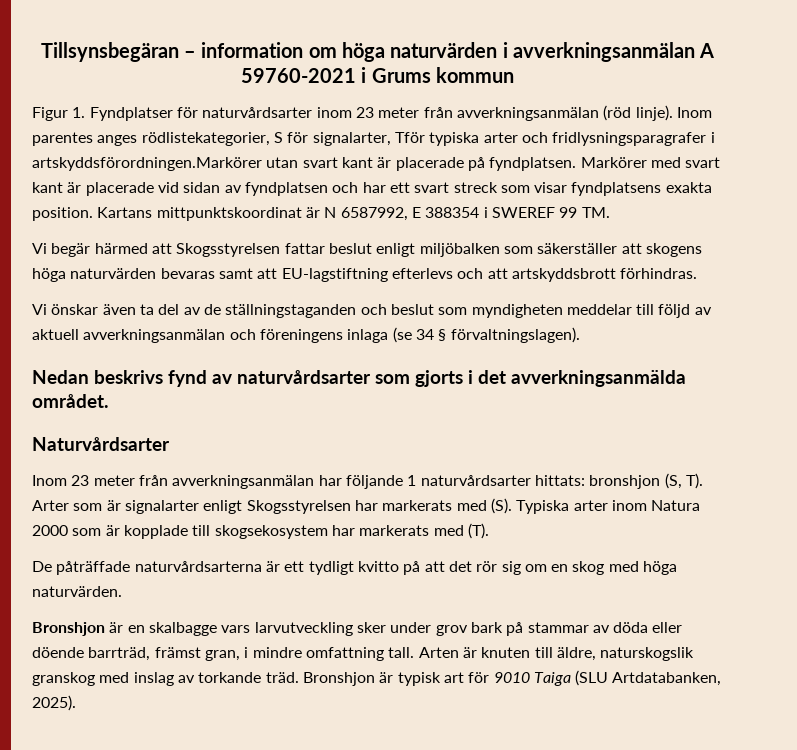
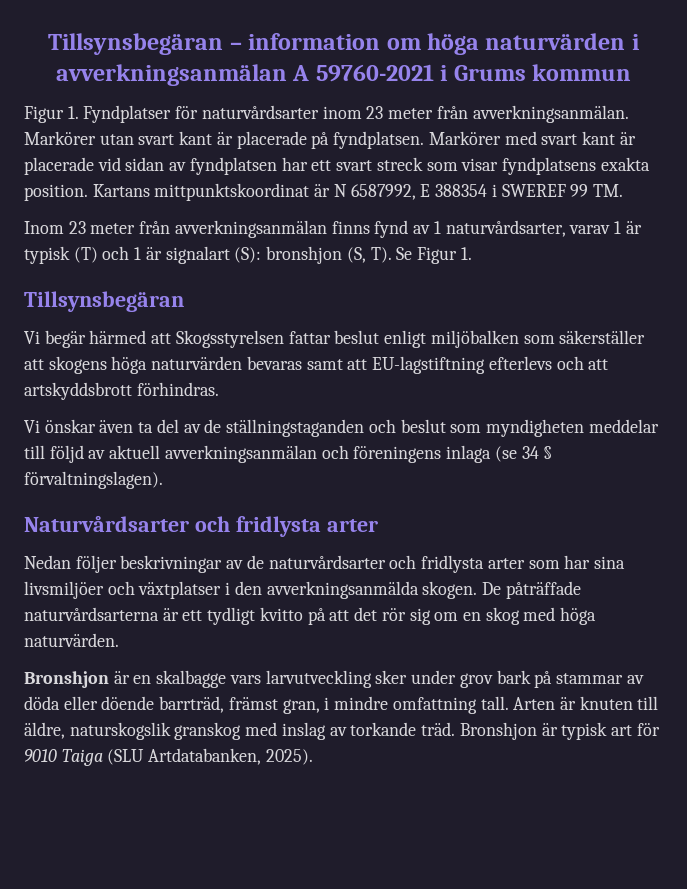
- Figur 1. Fyndplatser för naturvårdsarter inom 23 meter från avverkningsanmälan (röd linje). Inom parentes anges rödlistekategorier, S för signalarter, Tför typiska arter och fridlysningsparagrafer i artskyddsförordningen.Markörer utan svart kant är placerade på fyndplatsen.
+ Figur 1. Fyndplatser för naturvårdsarter inom 23 meter från avverkningsanmälan. Markörer utan svart kant är placerade på fyndplatsen.
- Markörer med svart kant är placerade vid sidan av fyndplatsen och har ett svart streck som visar fyndplatsens exakta position.
+ Markörer med svart kant är placerade vid sidan av fyndplatsen har ett svart streck som visar fyndplatsens exakta position.
+ Inom 23 meter från avverkningsanmälan finns fynd av 1 naturvårdsarter, varav 1 är typisk (T) och 1 är signalart (S): bronshjon (S, T). Se Figur 1.
+ Tillsynsbegäran
- Nedan beskrivs fynd av naturvårdsarter som gjorts i det avverkningsanmälda området.
- Naturvårdsarter
- Inom 23 meter från avverkningsanmälan har följande 1 naturvårdsarter hittats: bronshjon (S, T). Arter som är signalarter enligt Skogsstyrelsen har markerats med (S). Typiska arter inom Natura 2000 som är kopplade till skogsekosystem har markerats med (T).
- De påträffade naturvårdsarterna är ett tydligt kvitto på att det rör sig om en skog med höga naturvärden.
+ Naturvårdsarter och fridlysta arter
+ Nedan följer beskrivningar av de naturvårdsarter och fridlysta arter som har sina livsmiljöer och växtplatser i den avverkningsanmälda skogen. De påträffade naturvårdsarterna är ett tydligt kvitto på att det rör sig om en skog med höga naturvärden.

